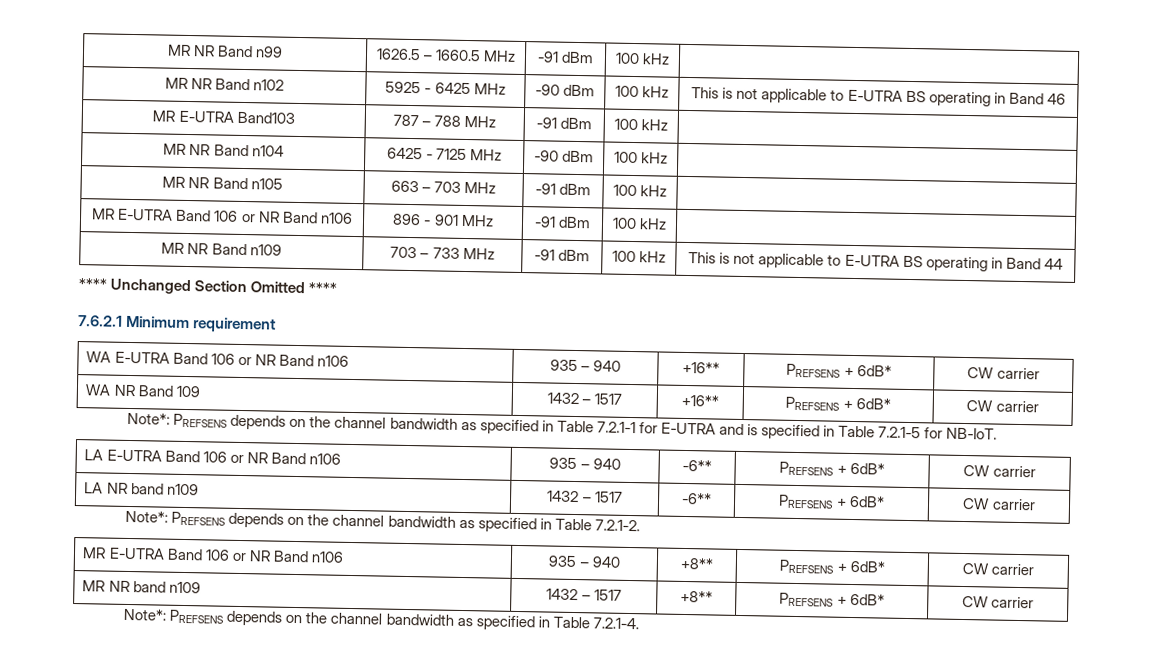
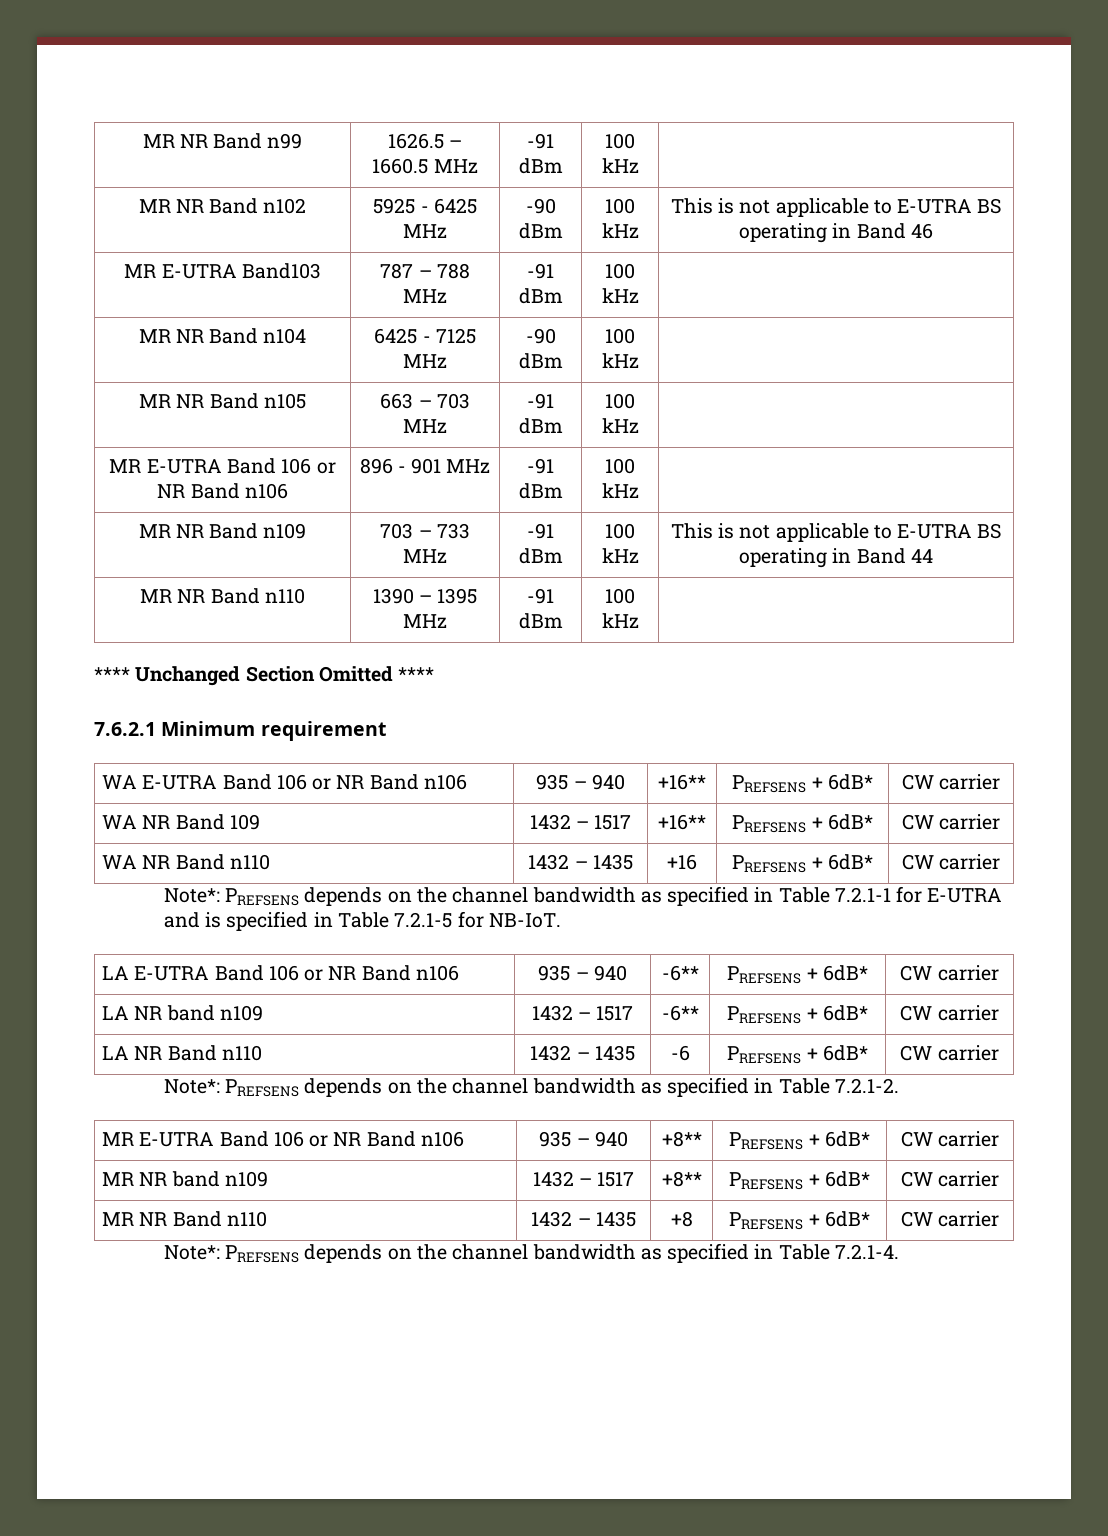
+ MR NR Band n110 | 1390 – 1395 MHz | -91 dBm | 100 kHz |
+ WA NR Band n110 | 1432 – 1435 | +16 | PREFSENS + 6dB* | CW carrier
+ LA NR Band n110 | 1432 – 1435 | -6 | PREFSENS + 6dB* | CW carrier
+ MR NR Band n110 | 1432 – 1435 | +8 | PREFSENS + 6dB* | CW carrier

